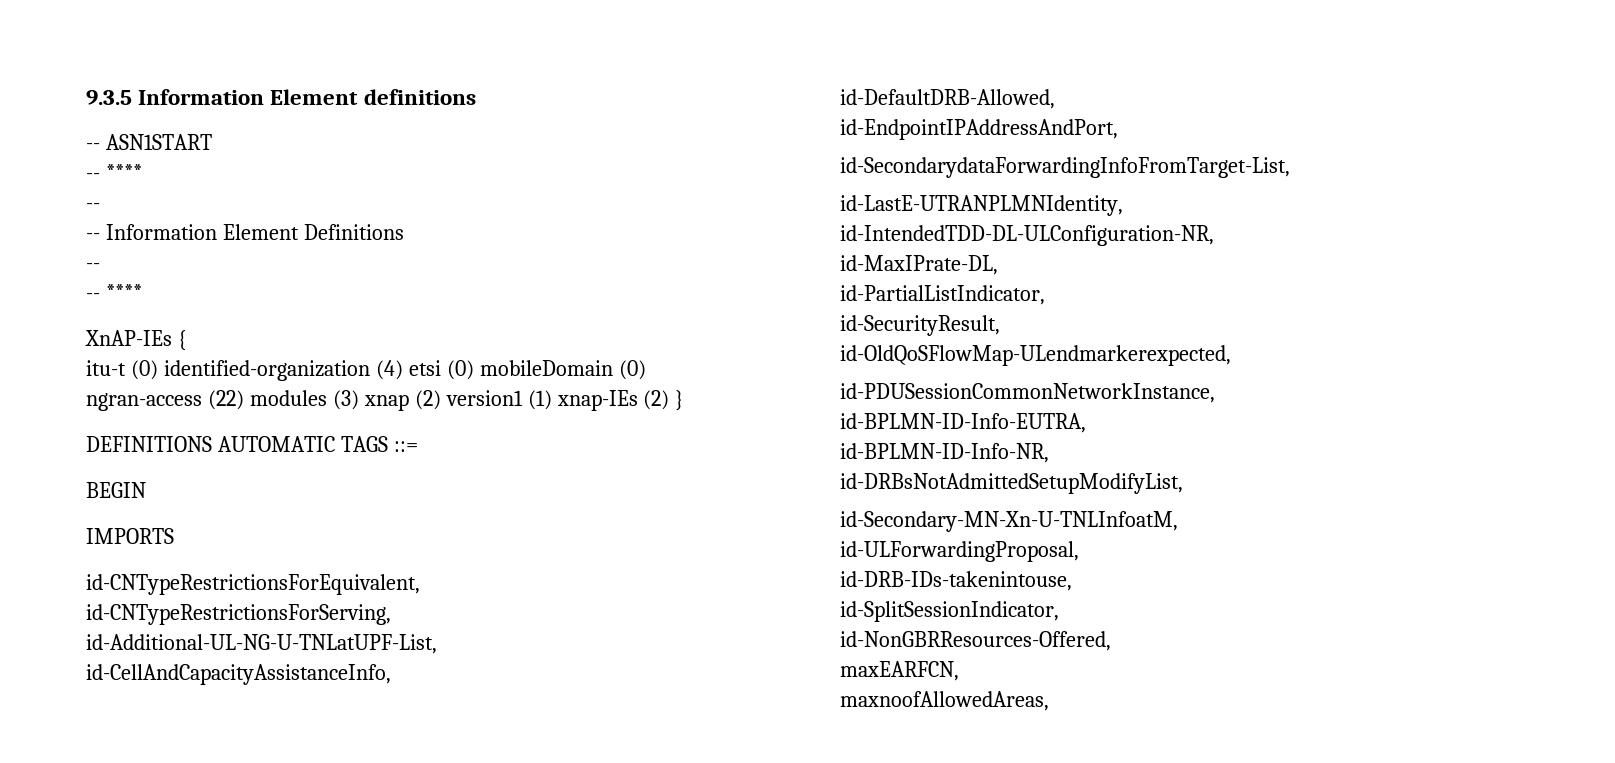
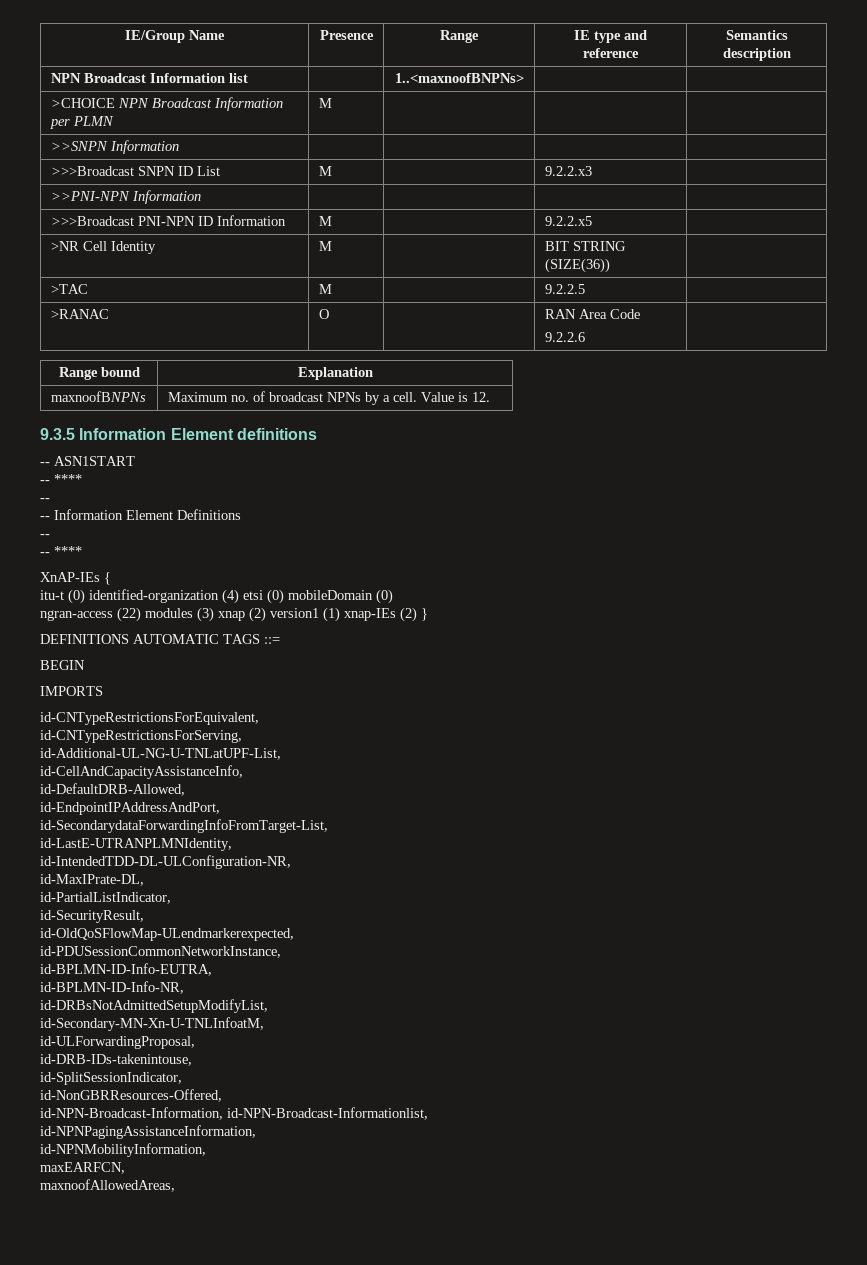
+ IE/Group Name | Presence | Range | IE type and reference | Semantics description
+ NPN Broadcast Information list | | 1..<maxnoofBNPNs> | |
+ >CHOICE NPN Broadcast Information per PLMN | M | | |
+ >>SNPN Information | | | |
+ >>>Broadcast SNPN ID List | M | | 9.2.2.x3 |
+ >>PNI-NPN Information | | | |
+ >>>Broadcast PNI-NPN ID Information | M | | 9.2.2.x5 |
+ >NR Cell Identity | M | | BIT STRING (SIZE(36)) |
+ >TAC | M | | 9.2.2.5 |
+ >RANAC | O | | RAN Area Code
+ 9.2.2.6 |
+ Range bound | Explanation
+ maxnoofBNPNs | Maximum no. of broadcast NPNs by a cell. Value is 12.
+ id-NPN-Broadcast-Information, id-NPN-Broadcast-Informationlist,
+ id-NPNPagingAssistanceInformation,
+ id-NPNMobilityInformation,

